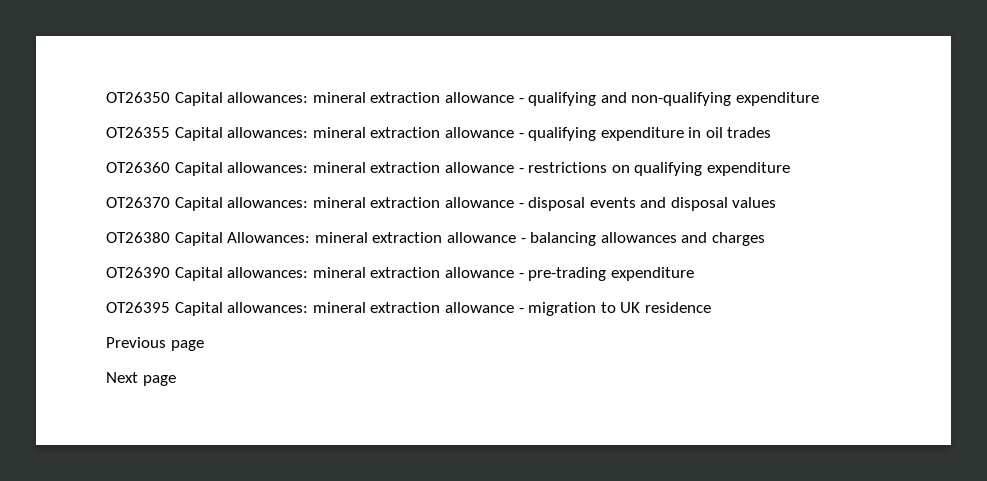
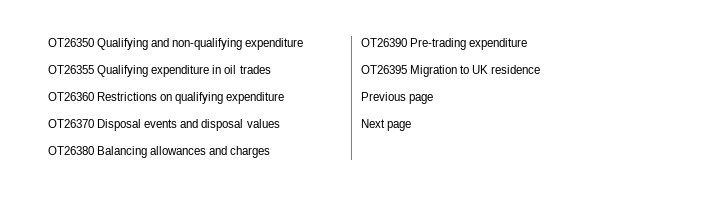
- OT26350 Capital allowances: mineral extraction allowance - qualifying and non-qualifying expenditure
- OT26355 Capital allowances: mineral extraction allowance - qualifying expenditure in oil trades
+ OT26350 Qualifying and non-qualifying expenditure
+ OT26355 Qualifying expenditure in oil trades
- OT26360 Capital allowances: mineral extraction allowance - restrictions on qualifying expenditure
- OT26370 Capital allowances: mineral extraction allowance - disposal events and disposal values
+ OT26360 Restrictions on qualifying expenditure
+ OT26370 Disposal events and disposal values
- OT26380 Capital Allowances: mineral extraction allowance - balancing allowances and charges
- OT26390 Capital allowances: mineral extraction allowance - pre-trading expenditure
- OT26395 Capital allowances: mineral extraction allowance - migration to UK residence
+ OT26380 Balancing allowances and charges
+ OT26390 Pre-trading expenditure
+ OT26395 Migration to UK residence

